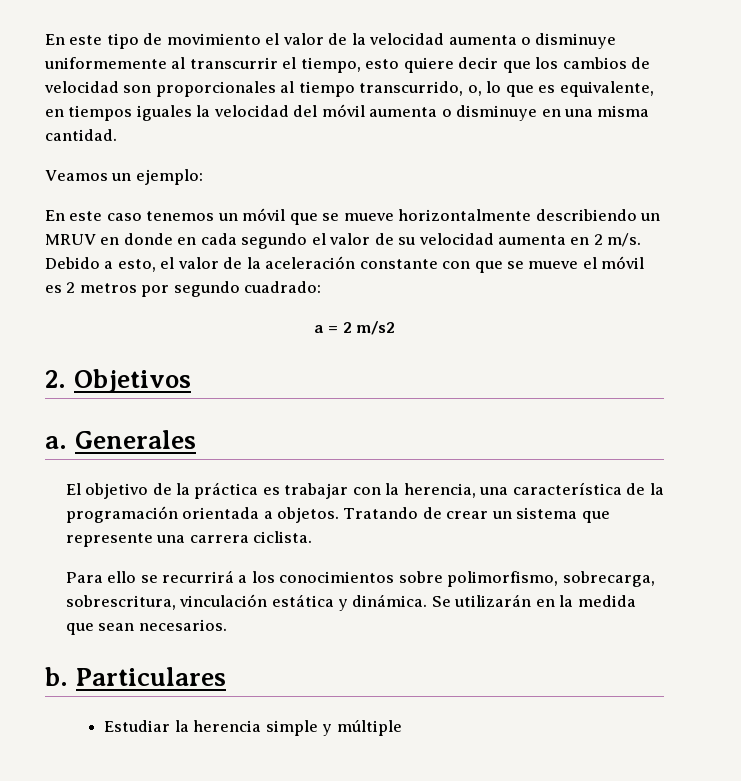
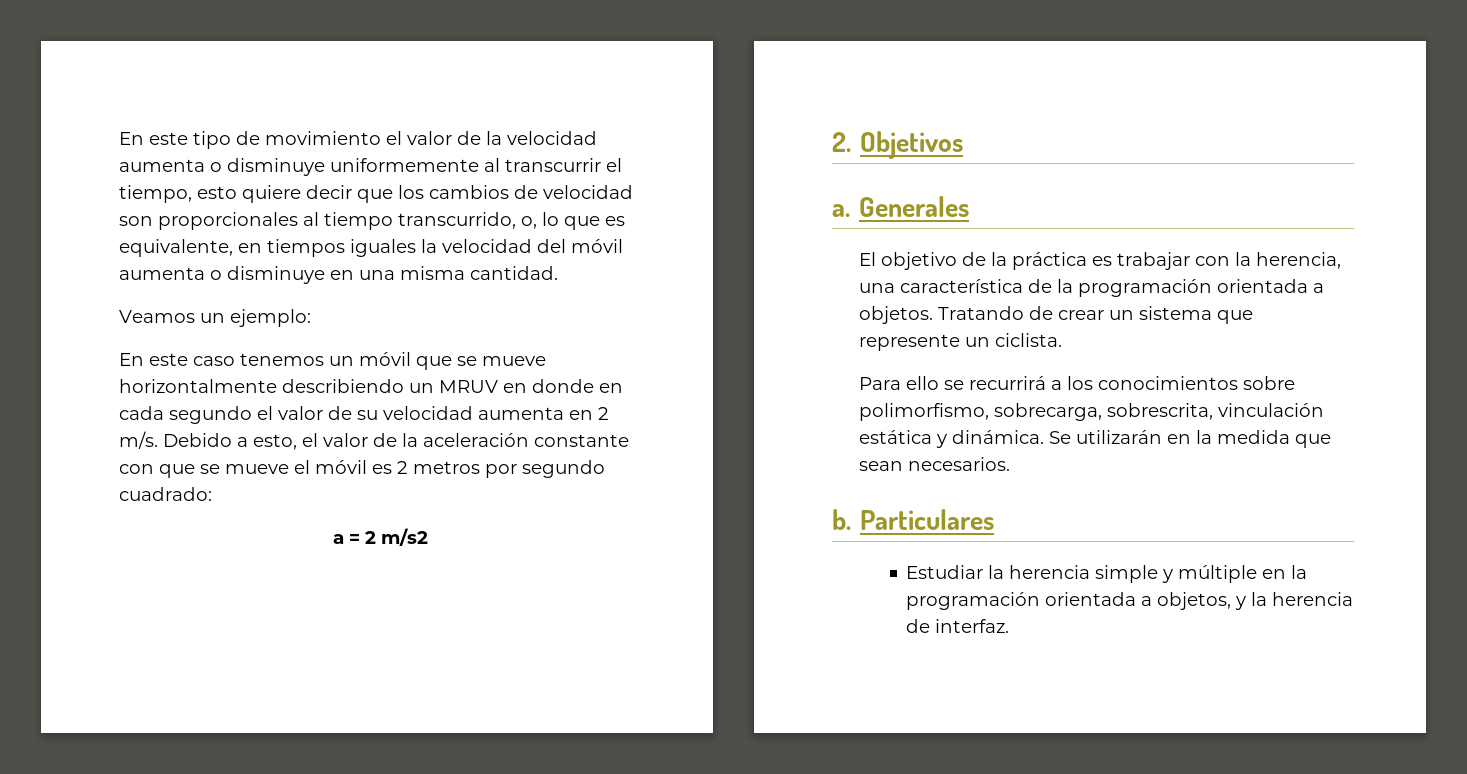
- Tratando de crear un sistema que represente una carrera ciclista.
+ Tratando de crear un sistema que represente un ciclista.
- Para ello se recurrirá a los conocimientos sobre polimorfismo, sobrecarga, sobrescritura, vinculación estática y dinámica.
+ Para ello se recurrirá a los conocimientos sobre polimorfismo, sobrecarga, sobrescrita, vinculación estática y dinámica.
- Estudiar la herencia simple y múltiple
+ Estudiar la herencia simple y múltiple en la programación orientada a objetos, y la herencia de interfaz.

